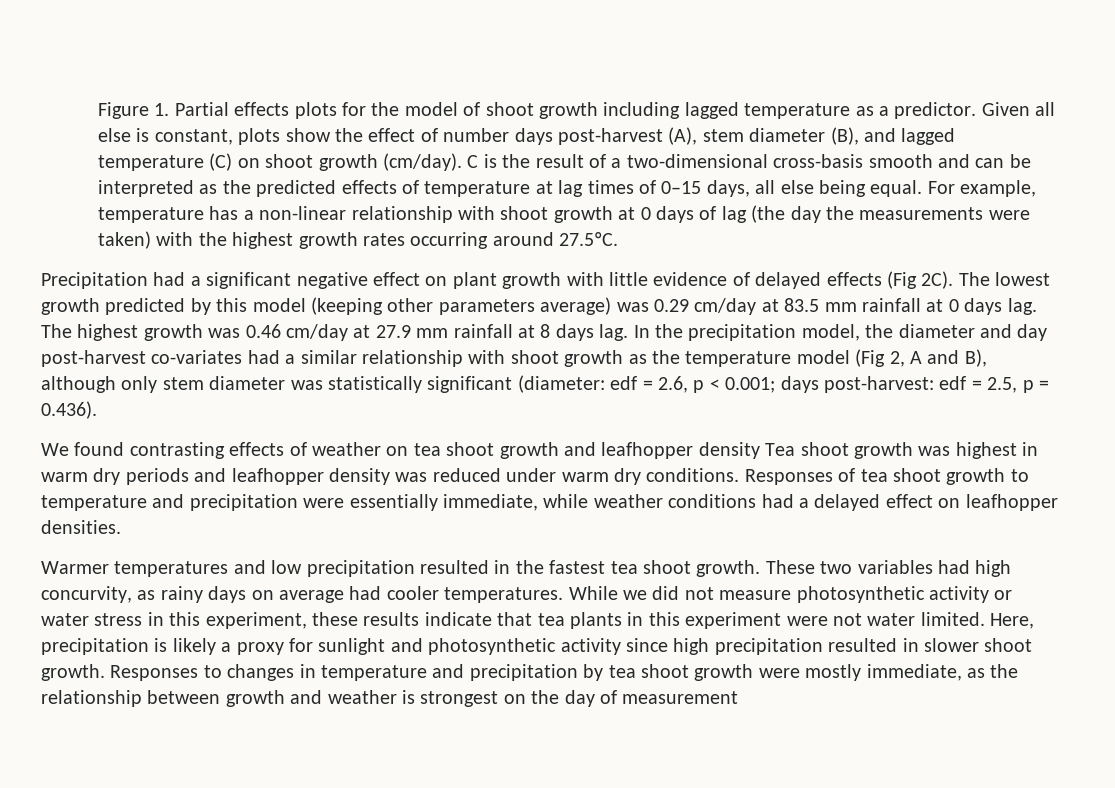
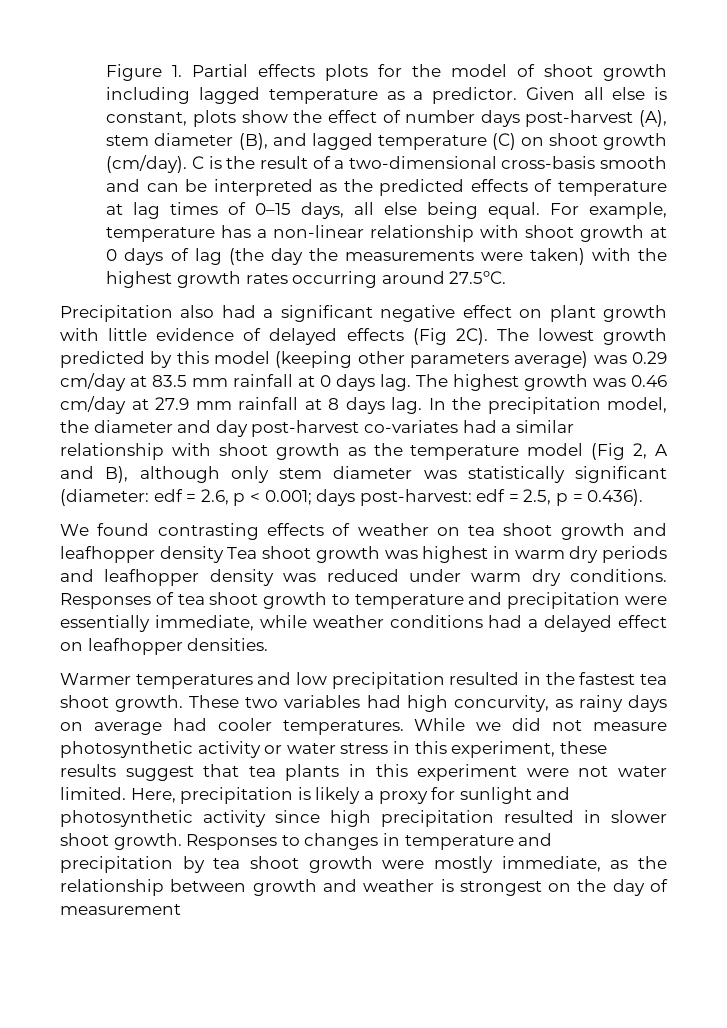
- Precipitation had a significant negative effect on plant growth with little evidence of delayed effects (Fig 2C).
+ Precipitation also had a significant negative effect on plant growth with little evidence of delayed effects (Fig 2C).
- While we did not measure photosynthetic activity or water stress in this experiment, these results indicate that tea plants in this experiment were not water limited.
+ While we did not measure photosynthetic activity or water stress in this experiment, these results suggest that tea plants in this experiment were not water limited.

